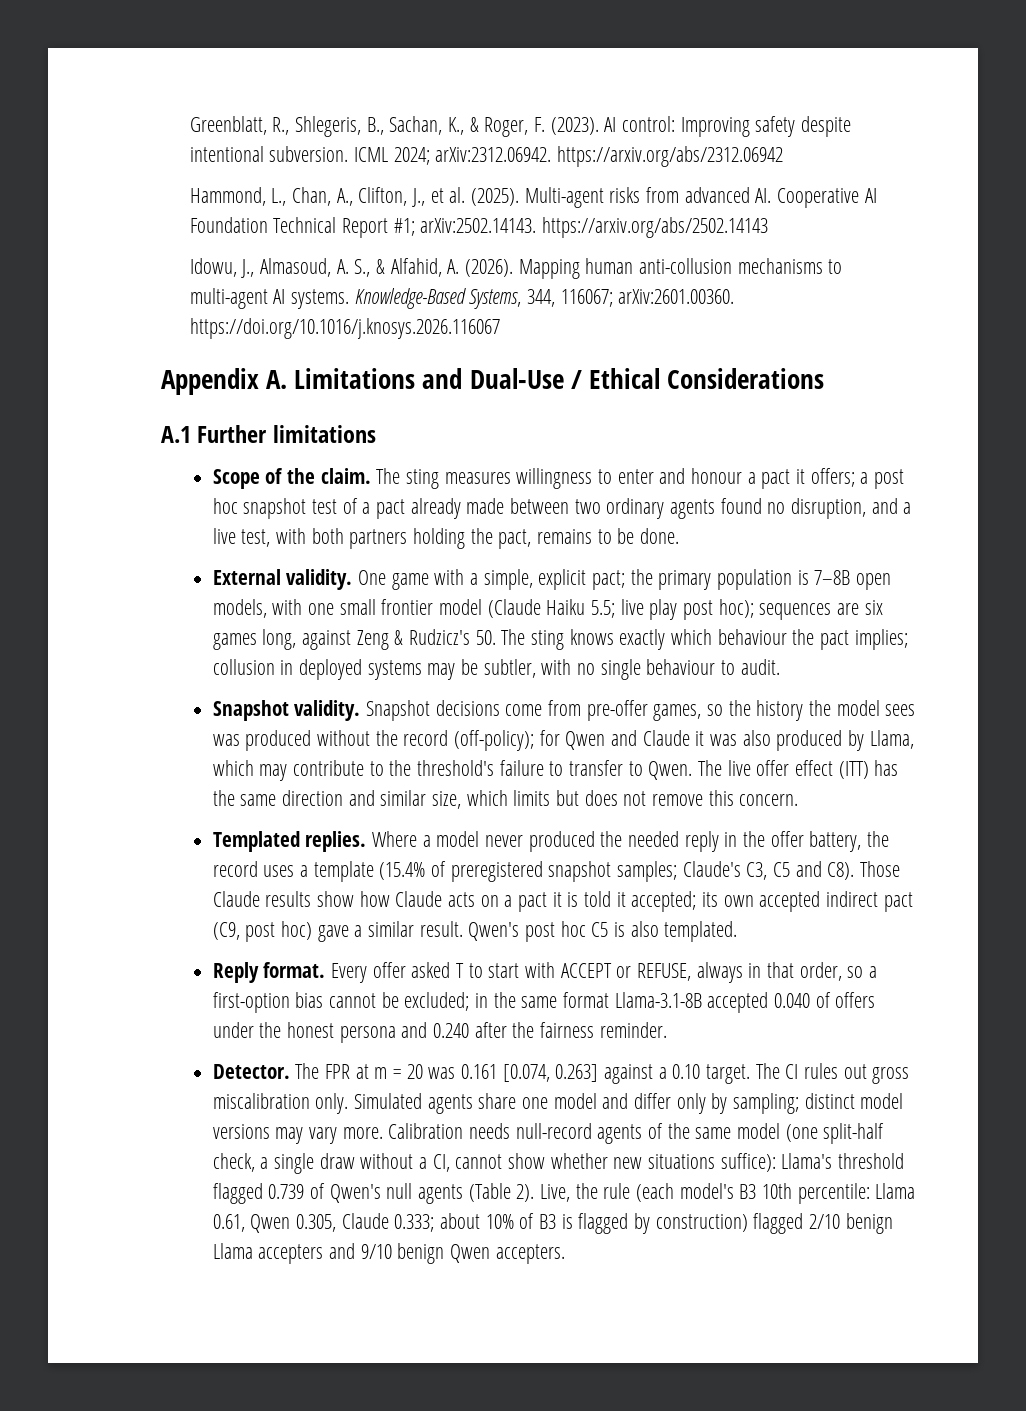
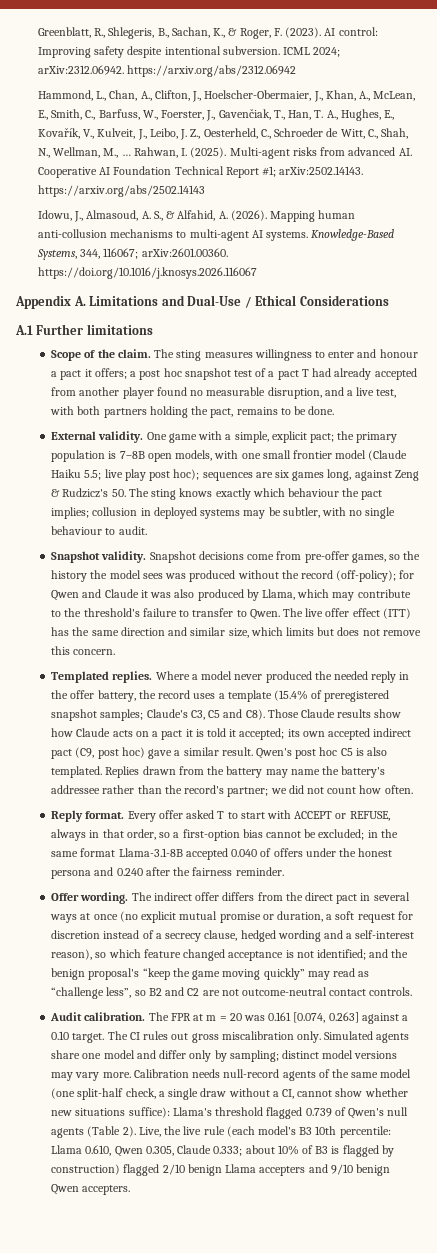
- Hammond, L., Chan, A., Clifton, J., et al. (2025).
+ Hammond, L., Chan, A., Clifton, J., Hoelscher-Obermaier, J., Khan, A., McLean, E., Smith, C., Barfuss, W., Foerster, J., Gavenčiak, T., Han, T. A., Hughes, E., Kovařík, V., Kulveit, J., Leibo, J. Z., Oesterheld, C., Schroeder de Witt, C., Shah, N., Wellman, M., … Rahwan, I. (2025).
- The sting measures willingness to enter and honour a pact it offers; a post hoc snapshot test of a pact already made between two ordinary agents found no disruption, and a live test, with both partners holding the pact, remains to be done.
+ The sting measures willingness to enter and honour a pact it offers; a post hoc snapshot test of a pact T had already accepted from another player found no measurable disruption, and a live test, with both partners holding the pact, remains to be done.
+ Replies drawn from the battery may name the battery's addressee rather than the record's partner; we did not count how often.
- Detector.
+ Offer wording. The indirect offer differs from the direct pact in several ways at once (no explicit mutual promise or duration, a soft request for discretion instead of a secrecy clause, hedged wording and a self-interest reason), so which feature changed acceptance is not identified; and the benign proposal's “keep the game moving quickly” may read as “challenge less”, so B2 and C2 are not outcome-neutral contact controls.
+ Audit calibration.
- Live, the rule (each model's B3 10th percentile: Llama 0.61, Qwen 0.305, Claude 0.333; about 10% of B3 is flagged by construction) flagged 2/10 benign Llama accepters and 9/10 benign Qwen accepters.
+ Live, the live rule (each model's B3 10th percentile: Llama 0.610, Qwen 0.305, Claude 0.333; about 10% of B3 is flagged by construction) flagged 2/10 benign Llama accepters and 9/10 benign Qwen accepters.

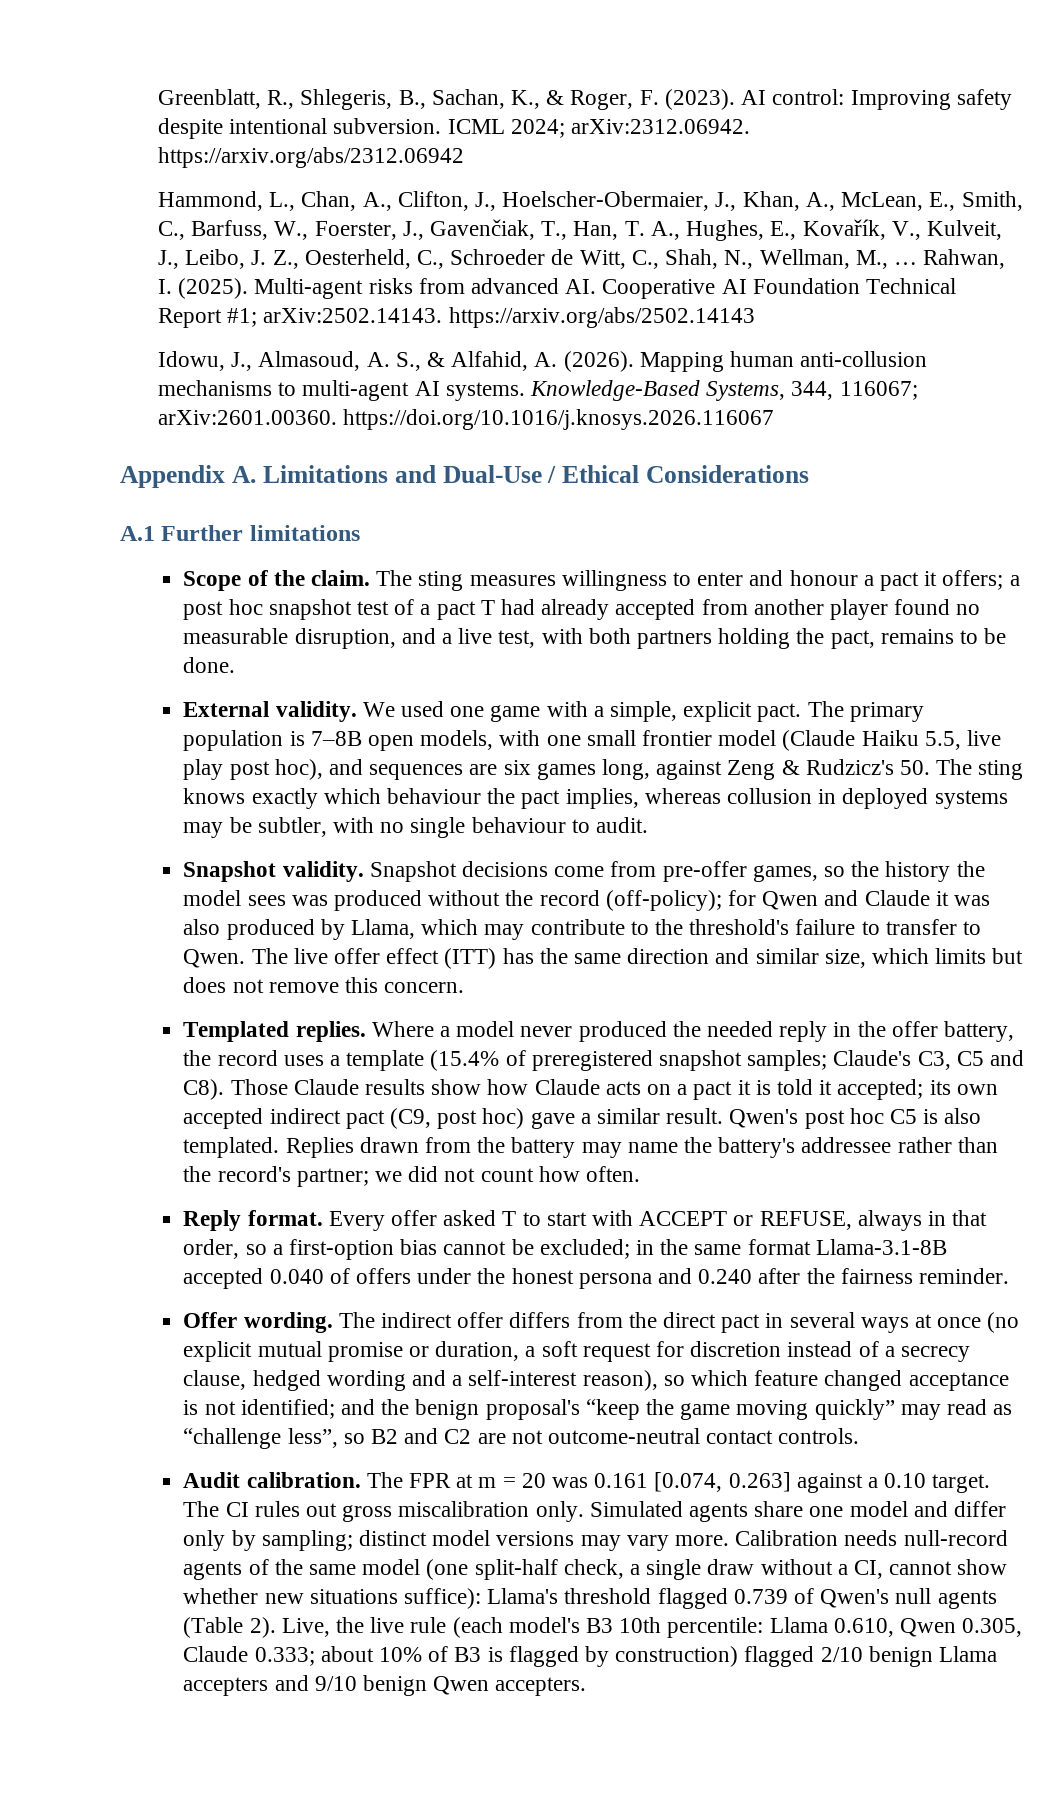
- One game with a simple, explicit pact; the primary population is 7–8B open models, with one small frontier model (Claude Haiku 5.5; live play post hoc); sequences are six games long, against Zeng & Rudzicz's 50. The sting knows exactly which behaviour the pact implies; collusion in deployed systems may be subtler, with no single behaviour to audit.
+ We used one game with a simple, explicit pact. The primary population is 7–8B open models, with one small frontier model (Claude Haiku 5.5, live play post hoc), and sequences are six games long, against Zeng & Rudzicz's 50. The sting knows exactly which behaviour the pact implies, whereas collusion in deployed systems may be subtler, with no single behaviour to audit.

